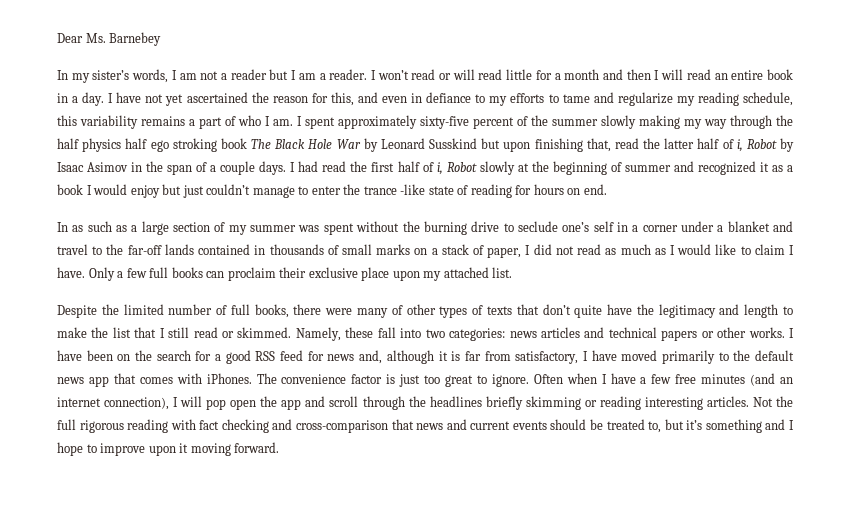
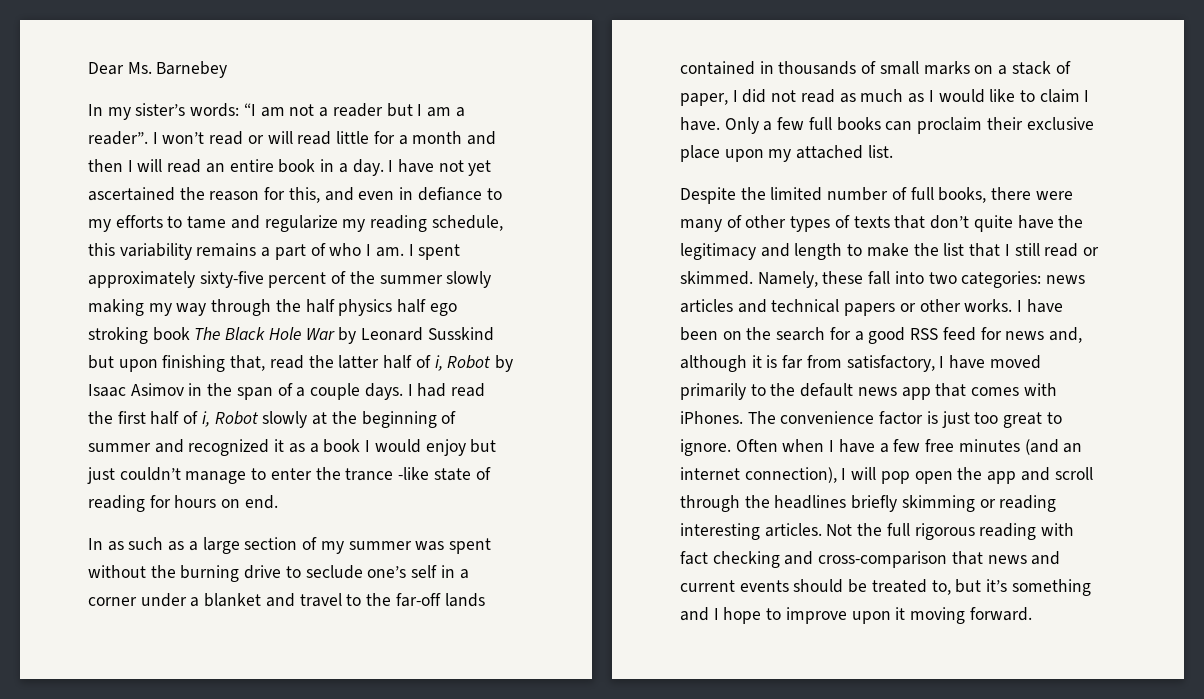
- In my sister’s words, I am not a reader but I am a reader.
+ In my sister’s words: “I am not a reader but I am a reader”.

